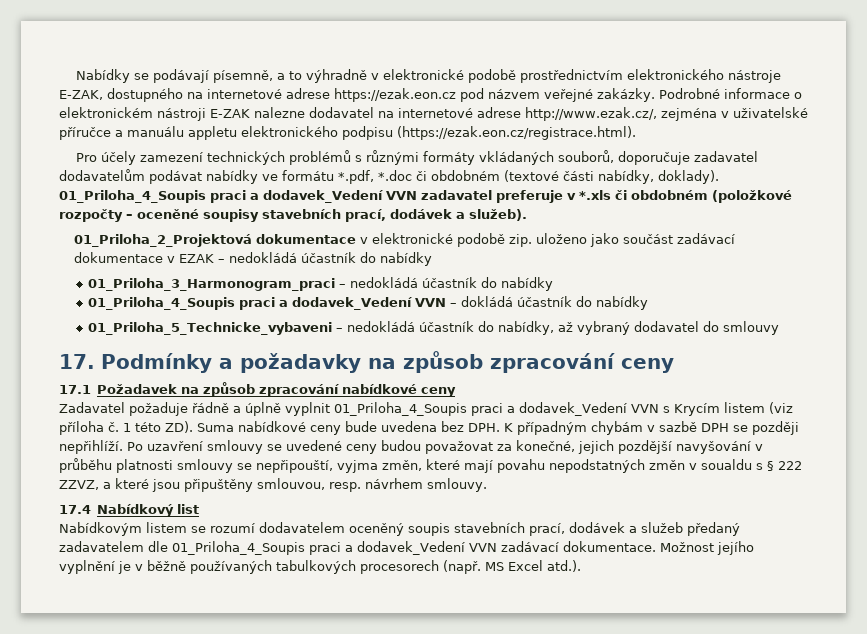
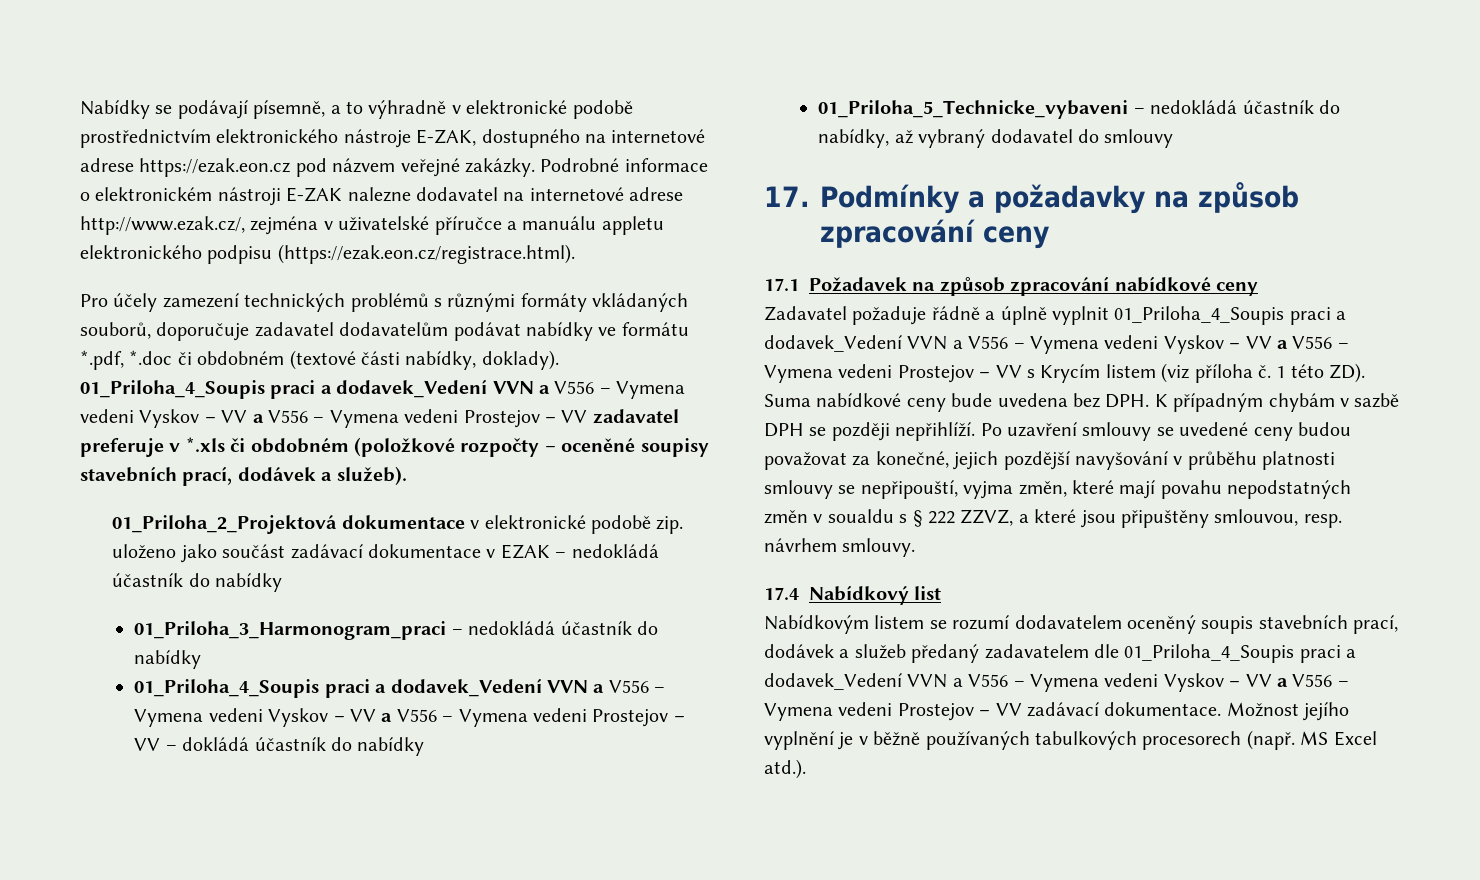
- 01_Priloha_4_Soupis praci a dodavek_Vedení VVN zadavatel preferuje v *.xls či obdobném (položkové rozpočty – oceněné soupisy stavebních prací, dodávek a služeb).
+ 01_Priloha_4_Soupis praci a dodavek_Vedení VVN a V556 – Vymena vedeni Vyskov – VV a V556 – Vymena vedeni Prostejov – VV zadavatel preferuje v *.xls či obdobném (položkové rozpočty – oceněné soupisy stavebních prací, dodávek a služeb).
- 01_Priloha_4_Soupis praci a dodavek_Vedení VVN – dokládá účastník do nabídky
+ 01_Priloha_4_Soupis praci a dodavek_Vedení VVN a V556 – Vymena vedeni Vyskov – VV a V556 – Vymena vedeni Prostejov – VV – dokládá účastník do nabídky
- Zadavatel požaduje řádně a úplně vyplnit 01_Priloha_4_Soupis praci a dodavek_Vedení VVN s Krycím listem (viz příloha č.
+ Zadavatel požaduje řádně a úplně vyplnit 01_Priloha_4_Soupis praci a dodavek_Vedení VVN a V556 – Vymena vedeni Vyskov – VV a V556 – Vymena vedeni Prostejov – VV s Krycím listem (viz příloha č.
- Nabídkovým listem se rozumí dodavatelem oceněný soupis stavebních prací, dodávek a služeb předaný zadavatelem dle 01_Priloha_4_Soupis praci a dodavek_Vedení VVN zadávací dokumentace.
+ Nabídkovým listem se rozumí dodavatelem oceněný soupis stavebních prací, dodávek a služeb předaný zadavatelem dle 01_Priloha_4_Soupis praci a dodavek_Vedení VVN a V556 – Vymena vedeni Vyskov – VV a V556 – Vymena vedeni Prostejov – VV zadávací dokumentace.

